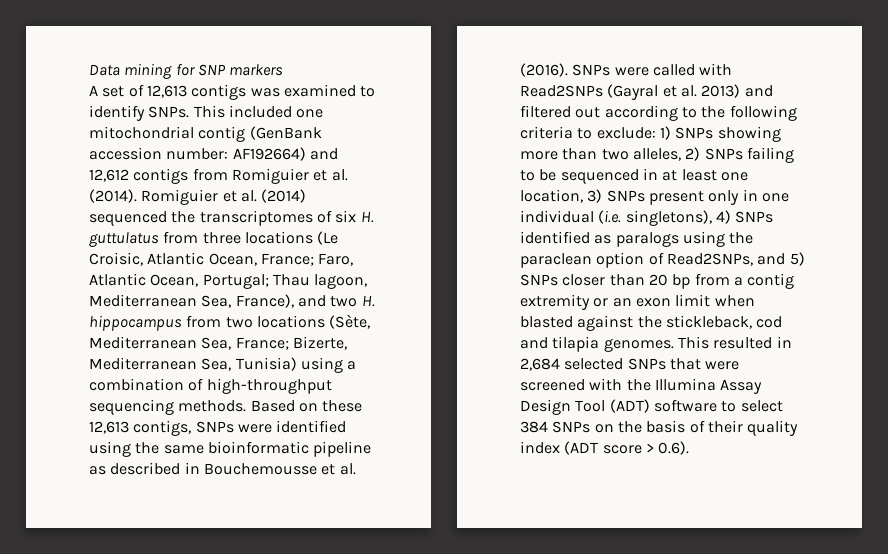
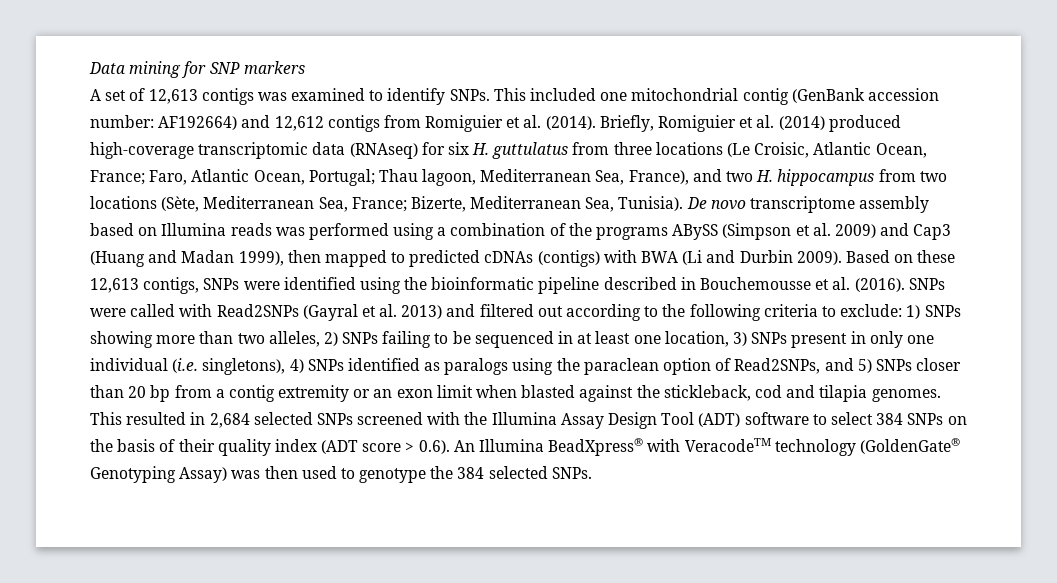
- Romiguier et al. (2014) sequenced the transcriptomes of six H. guttulatus from three locations (Le Croisic, Atlantic Ocean, France; Faro, Atlantic Ocean, Portugal; Thau lagoon, Mediterranean Sea, France), and two H. hippocampus from two locations (Sète, Mediterranean Sea, France; Bizerte, Mediterranean Sea, Tunisia) using a combination of high-throughput sequencing methods.
+ Briefly, Romiguier et al. (2014) produced high-coverage transcriptomic data (RNAseq) for six H. guttulatus from three locations (Le Croisic, Atlantic Ocean, France; Faro, Atlantic Ocean, Portugal; Thau lagoon, Mediterranean Sea, France), and two H. hippocampus from two locations (Sète, Mediterranean Sea, France; Bizerte, Mediterranean Sea, Tunisia). De novo transcriptome assembly based on Illumina reads was performed using a combination of the programs ABySS (Simpson et al. 2009) and Cap3 (Huang and Madan 1999), then mapped to predicted cDNAs (contigs) with BWA (Li and Durbin 2009).
- Based on these 12,613 contigs, SNPs were identified using the same bioinformatic pipeline as described in Bouchemousse et al. (2016).
+ Based on these 12,613 contigs, SNPs were identified using the bioinformatic pipeline described in Bouchemousse et al. (2016).
- 1) SNPs showing more than two alleles, 2) SNPs failing to be sequenced in at least one location, 3) SNPs present only in one individual (i.e. singletons), 4) SNPs identified as paralogs using the paraclean option of Read2SNPs, and 5) SNPs closer than 20 bp from a contig extremity or an exon limit when blasted against the stickleback, cod and tilapia genomes.
+ 1) SNPs showing more than two alleles, 2) SNPs failing to be sequenced in at least one location, 3) SNPs present in only one individual (i.e. singletons), 4) SNPs identified as paralogs using the paraclean option of Read2SNPs, and 5) SNPs closer than 20 bp from a contig extremity or an exon limit when blasted against the stickleback, cod and tilapia genomes.
- This resulted in 2,684 selected SNPs that were screened with the Illumina Assay Design Tool (ADT) software to select 384 SNPs on the basis of their quality index (ADT score > 0.6).
+ This resulted in 2,684 selected SNPs screened with the Illumina Assay Design Tool (ADT) software to select 384 SNPs on the basis of their quality index (ADT score > 0.6). An Illumina BeadXpress® with VeracodeTM technology (GoldenGate® Genotyping Assay) was then used to genotype the 384 selected SNPs.

